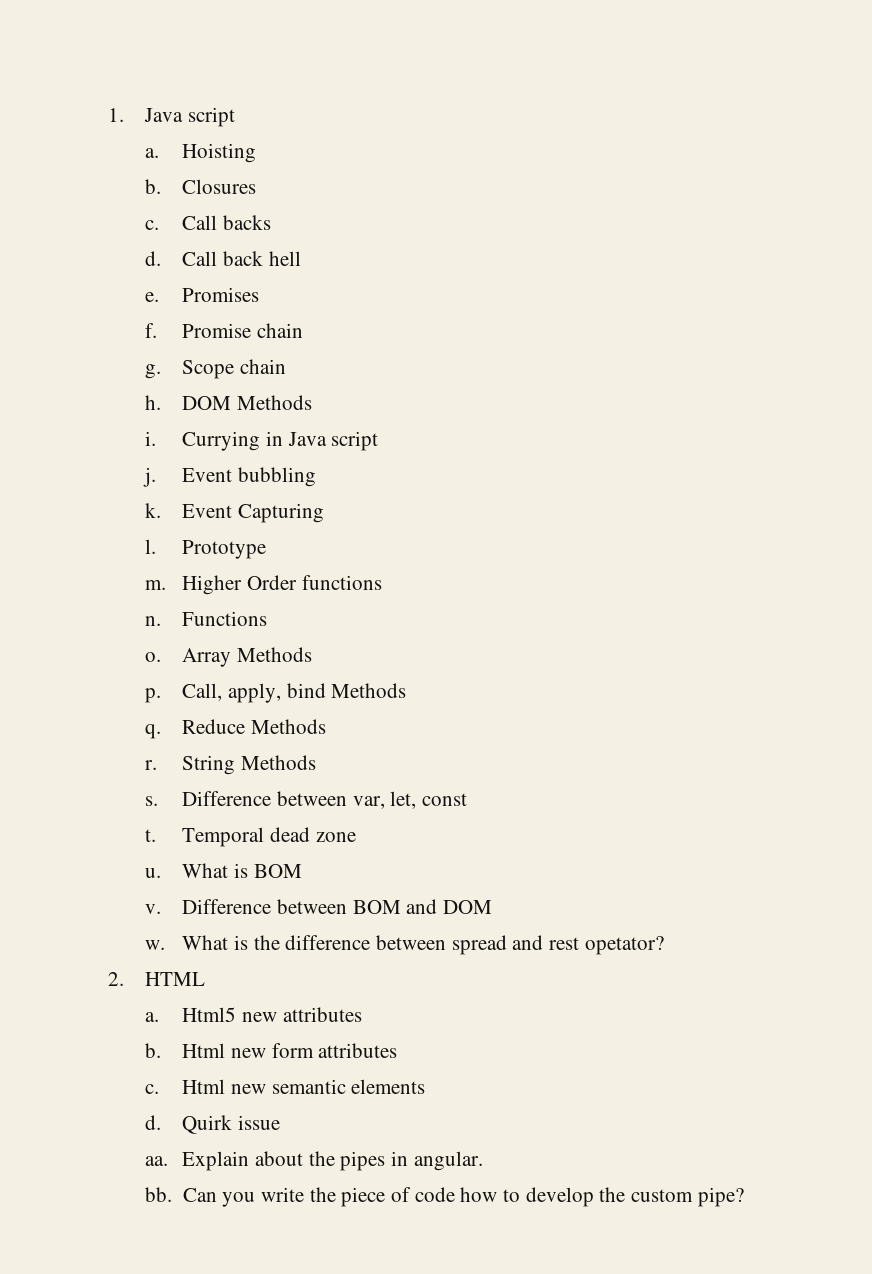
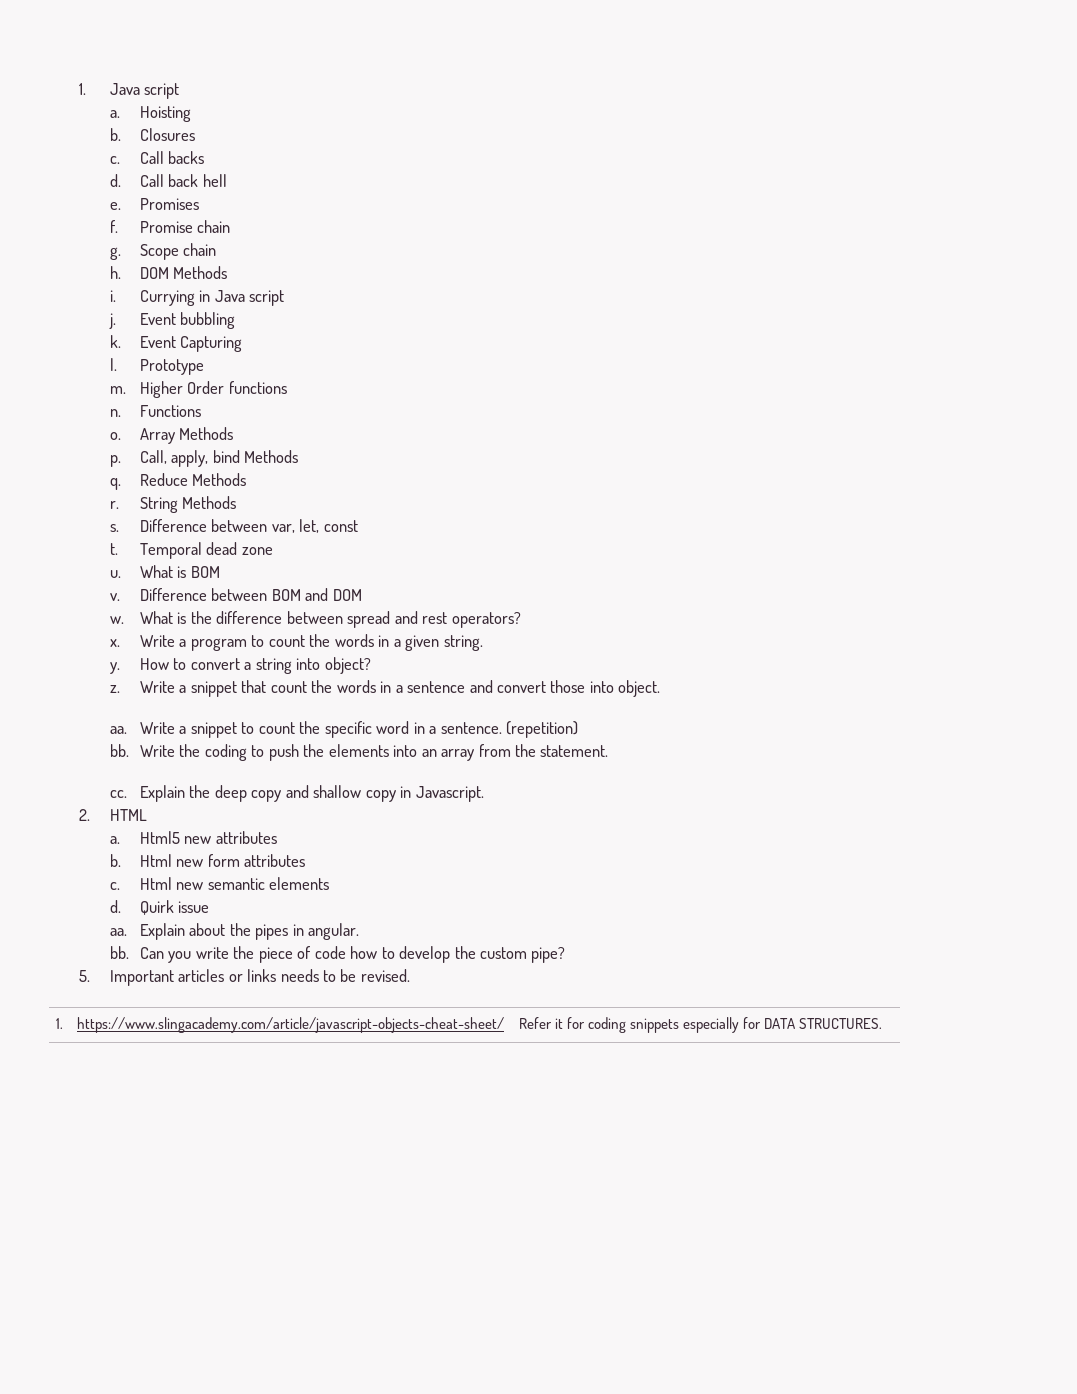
- What is the difference between spread and rest opetator?
+ What is the difference between spread and rest operators?
+ x. Write a program to count the words in a given string.
+ y. How to convert a string into object?
+ z. Write a snippet that count the words in a sentence and convert those into object.
+ aa. Write a snippet to count the specific word in a sentence. (repetition)
+ bb. Write the coding to push the elements into an array from the statement.
+ cc. Explain the deep copy and shallow copy in Javascript.
+ 5. Important articles or links needs to be revised.
+ 1. | https://www.slingacademy.com/article/javascript-objects-cheat-sheet/ | Refer it for coding snippets especially for DATA STRUCTURES.

